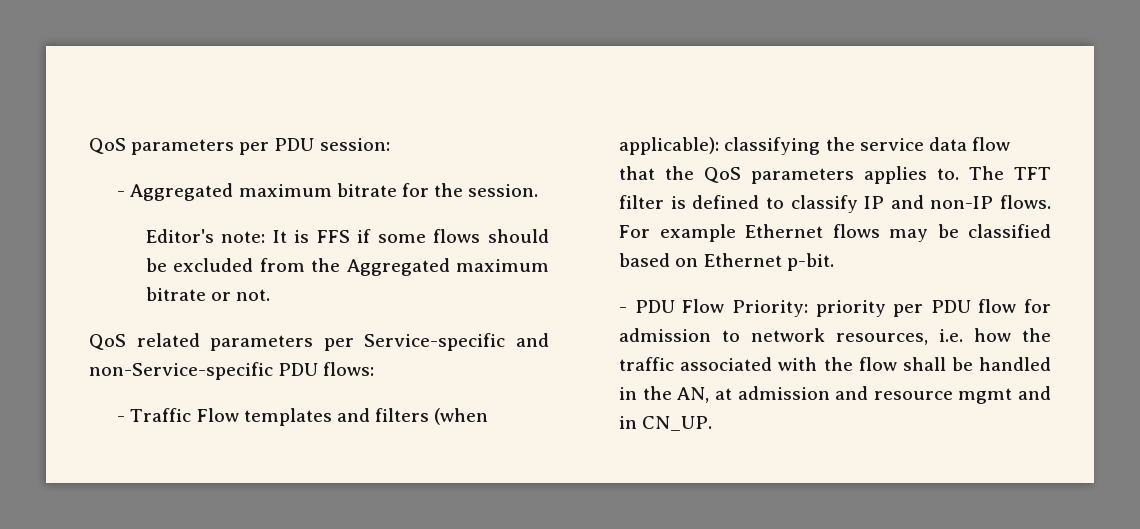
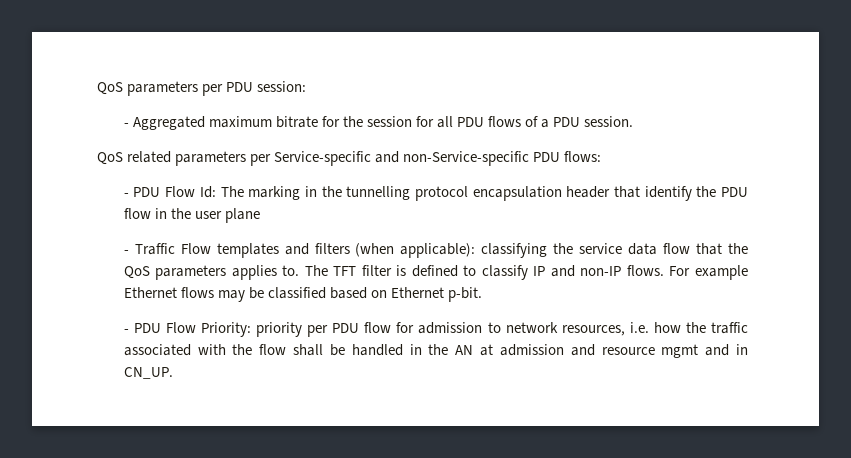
- - Aggregated maximum bitrate for the session.
- Editor's note: It is FFS if some flows should be excluded from the Aggregated maximum bitrate or not.
+ - Aggregated maximum bitrate for the session for all PDU flows of a PDU session.
+ - PDU Flow Id: The marking in the tunnelling protocol encapsulation header that identify the PDU flow in the user plane
- - PDU Flow Priority: priority per PDU flow for admission to network resources, i.e. how the traffic associated with the flow shall be handled in the AN, at admission and resource mgmt and in CN_UP.
+ - PDU Flow Priority: priority per PDU flow for admission to network resources, i.e. how the traffic associated with the flow shall be handled in the AN at admission and resource mgmt and in CN_UP.

